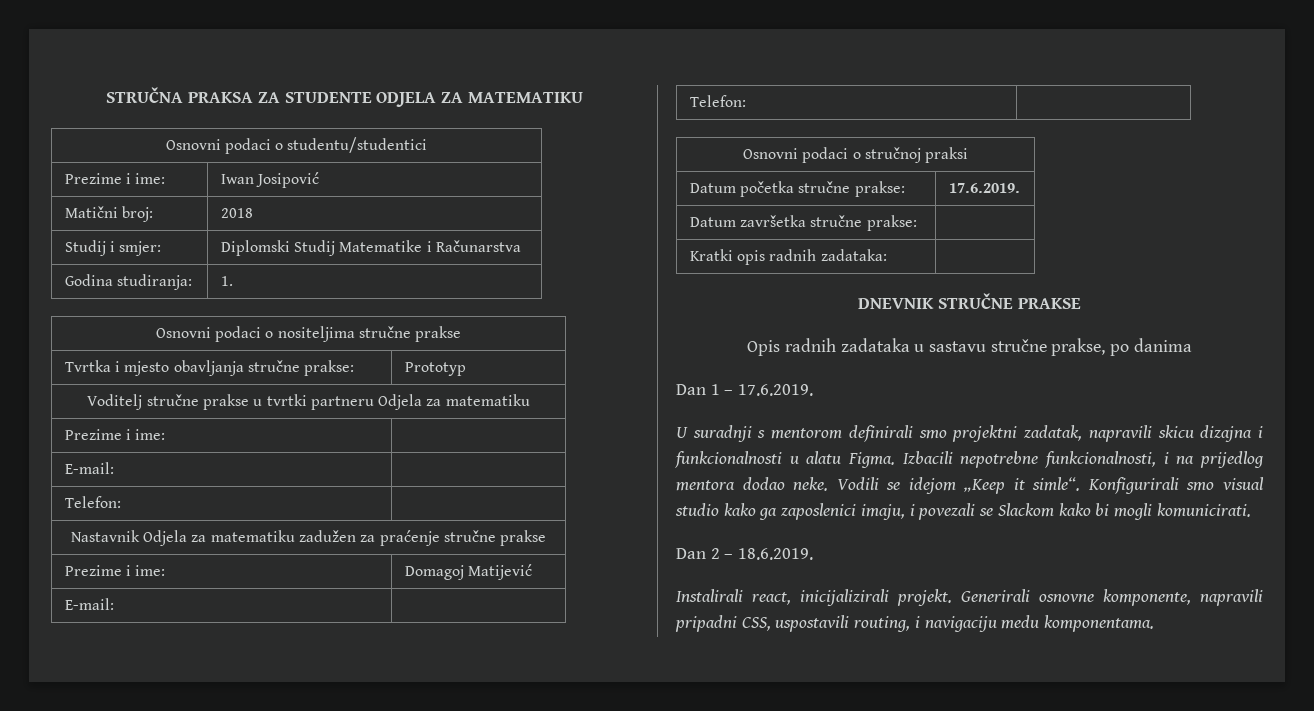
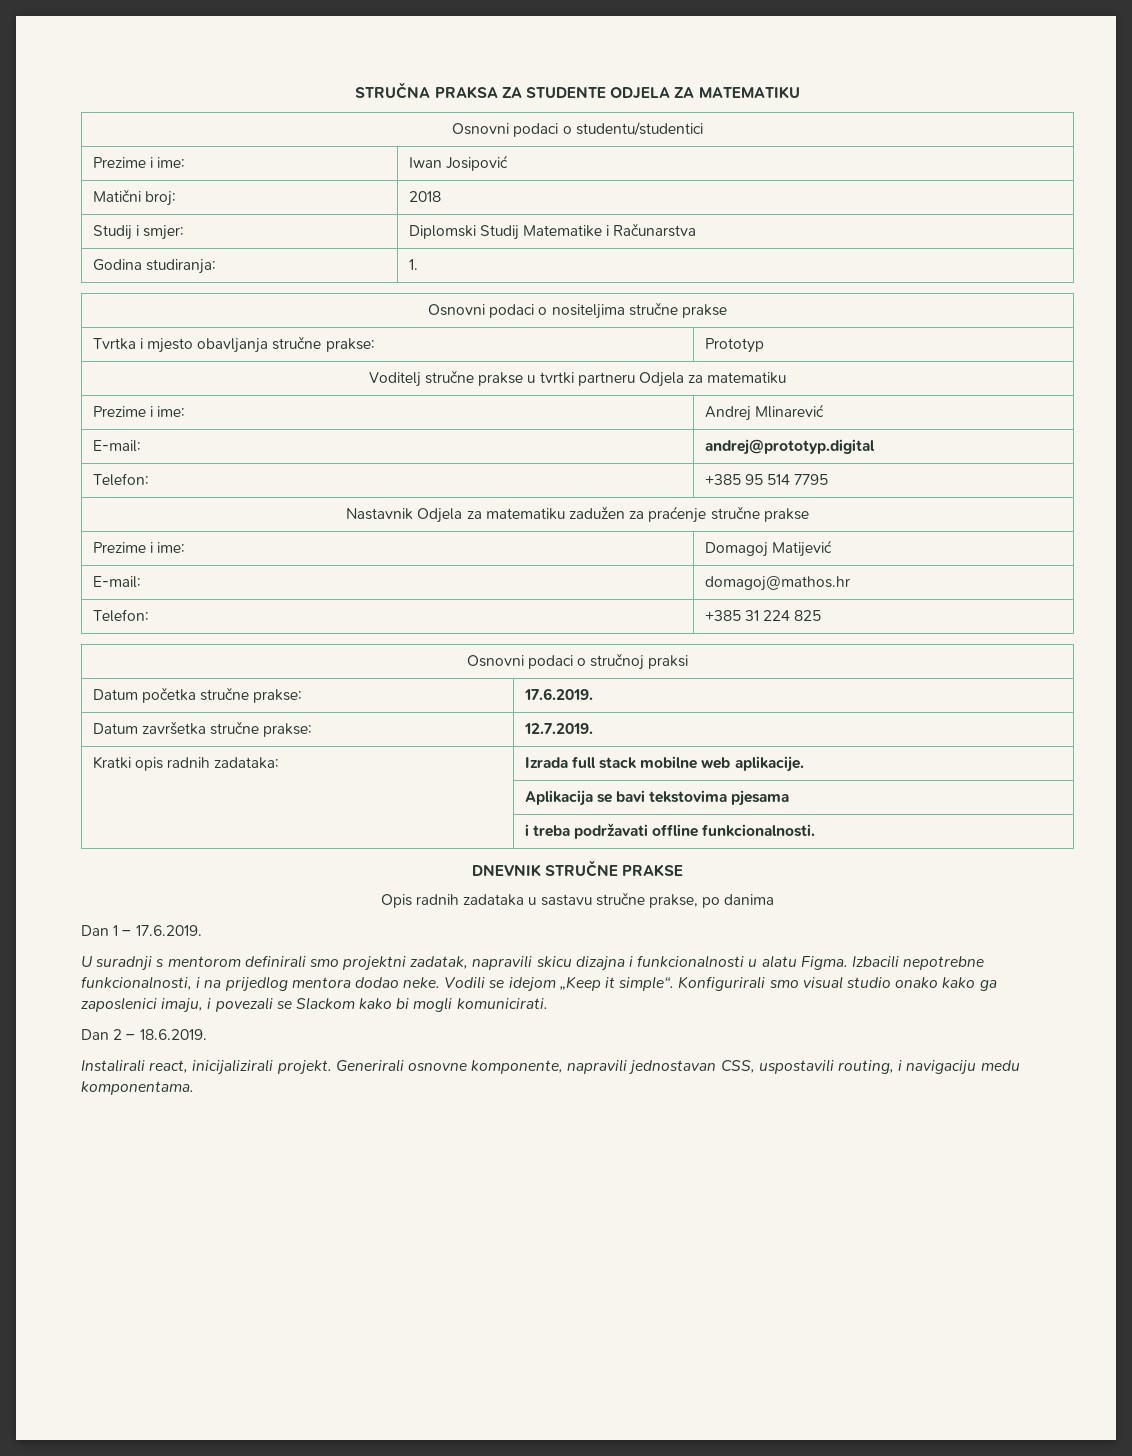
  Voditelj stručne prakse u tvrtki partneru Odjela za matematiku
- Prezime i ime: |
- E-mail: |
- Telefon: |
+ Prezime i ime: | Andrej Mlinarević
+ E-mail: | andrej@prototyp.digital
+ Telefon: | +385 95 514 7795
  Prezime i ime: | Domagoj Matijević
- E-mail: |
- Telefon: |
+ E-mail: | domagoj@mathos.hr
+ Telefon: | +385 31 224 825
- Datum završetka stručne prakse: |
+ Datum završetka stručne prakse: | 12.7.2019.
- Kratki opis radnih zadataka: |
+ Kratki opis radnih zadataka: | Izrada full stack mobilne web aplikacije.
+ | Aplikacija se bavi tekstovima pjesama
+ | i treba podržavati offline funkcionalnosti.
- Vodili se idejom „Keep it simle“.
+ Vodili se idejom „Keep it simple“.
- Konfigurirali smo visual studio kako ga zaposlenici imaju, i povezali se Slackom kako bi mogli komunicirati.
+ Konfigurirali smo visual studio onako kako ga zaposlenici imaju, i povezali se Slackom kako bi mogli komunicirati.
- Generirali osnovne komponente, napravili pripadni CSS, uspostavili routing, i navigaciju medu komponentama.
+ Generirali osnovne komponente, napravili jednostavan CSS, uspostavili routing, i navigaciju medu komponentama.

